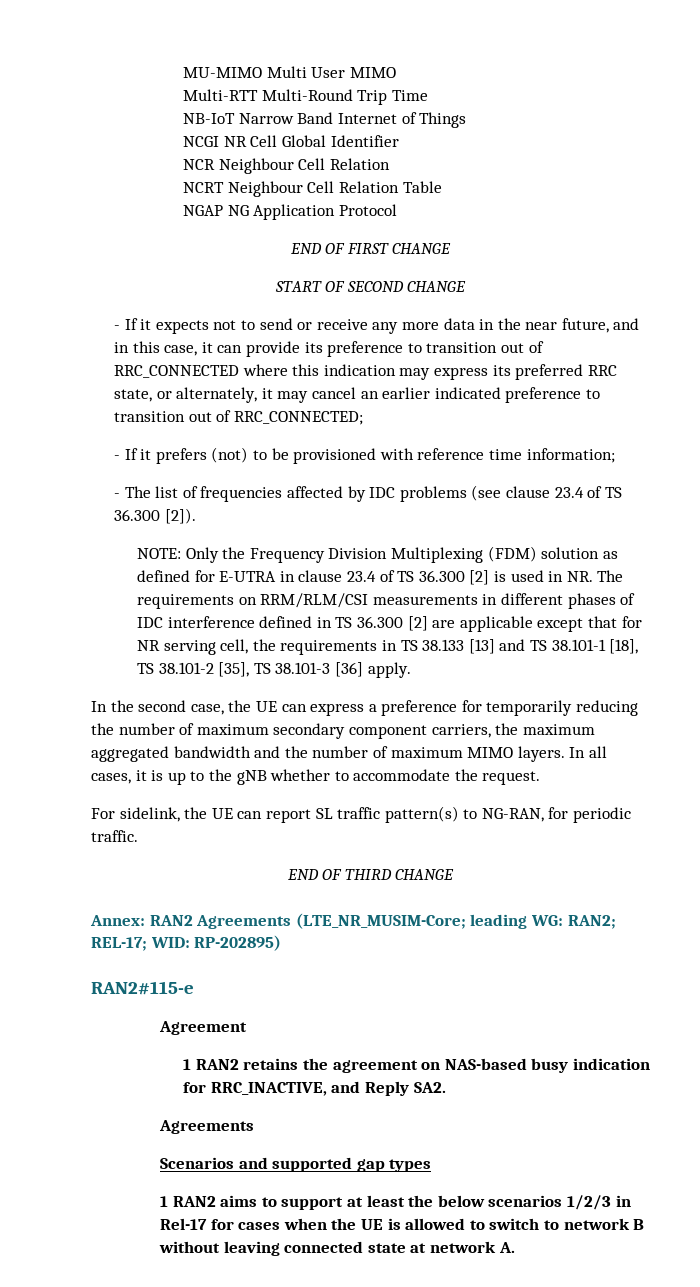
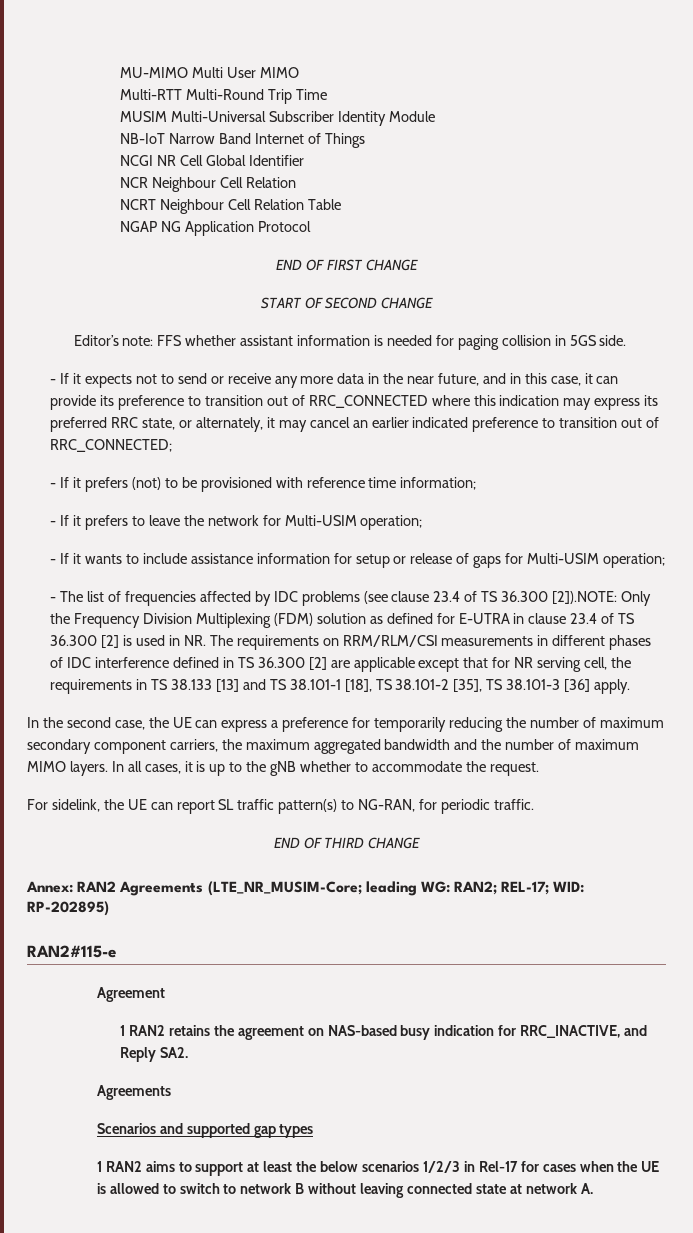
+ MUSIM Multi-Universal Subscriber Identity Module
+ Editor’s note: FFS whether assistant information is needed for paging collision in 5GS side.
+ - If it prefers to leave the network for Multi-USIM operation;
+ - If it wants to include assistance information for setup or release of gaps for Multi-USIM operation;
- - The list of frequencies affected by IDC problems (see clause 23.4 of TS 36.300 [2]).
- NOTE:
+ - The list of frequencies affected by IDC problems (see clause 23.4 of TS 36.300 [2]).NOTE:

